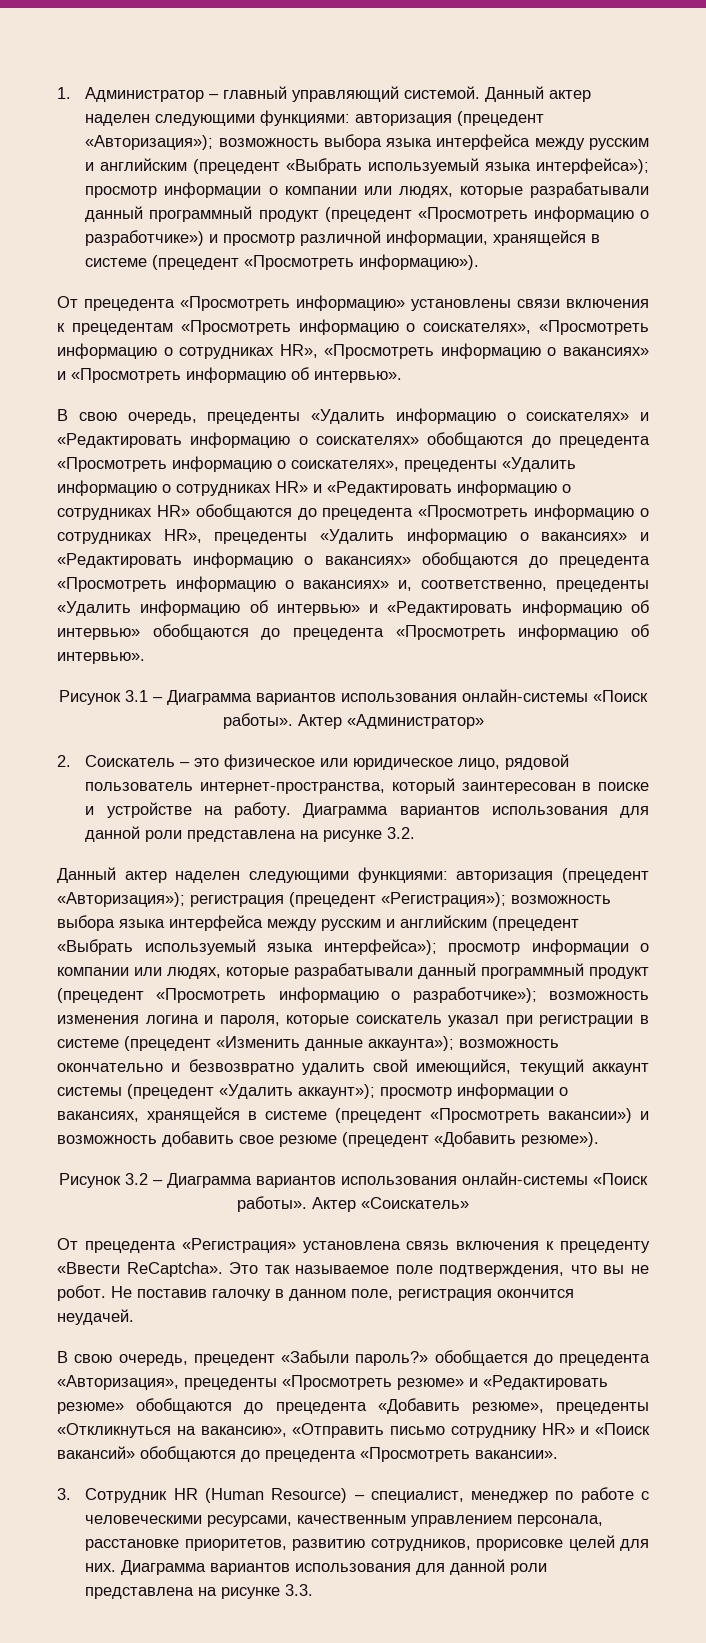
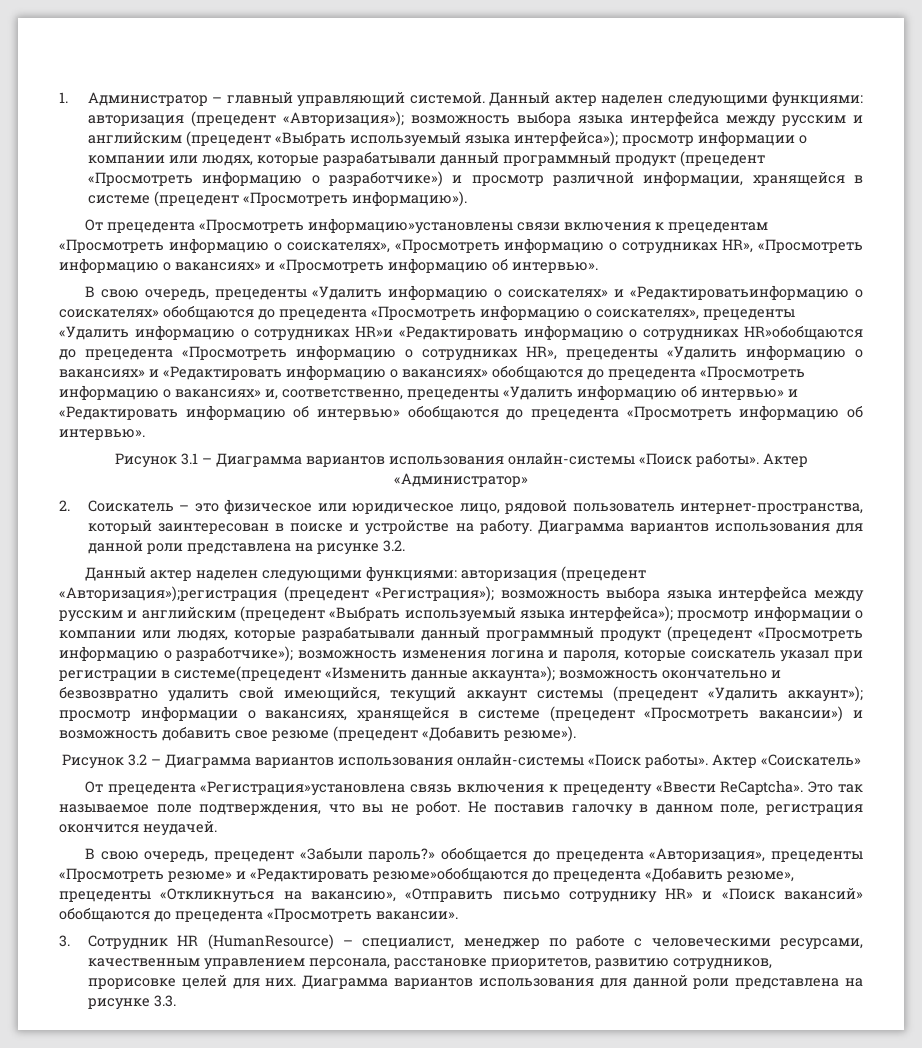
- От прецедента «Просмотреть информацию» установлены связи включения к прецедентам «Просмотреть информацию о соискателях», «Просмотреть информацию о сотрудниках HR», «Просмотреть информацию о вакансиях» и «Просмотреть информацию об интервью».
+ От прецедента «Просмотреть информацию»установлены связи включения к прецедентам «Просмотреть информацию о соискателях», «Просмотреть информацию о сотрудниках HR», «Просмотреть информацию о вакансиях» и «Просмотреть информацию об интервью».
- В свою очередь, прецеденты «Удалить информацию о соискателях» и «Редактировать информацию о соискателях» обобщаются до прецедента «Просмотреть информацию о соискателях», прецеденты «Удалить информацию о сотрудниках HR» и «Редактировать информацию о сотрудниках HR» обобщаются до прецедента «Просмотреть информацию о сотрудниках HR», прецеденты «Удалить информацию о вакансиях» и «Редактировать информацию о вакансиях» обобщаются до прецедента «Просмотреть информацию о вакансиях» и, соответственно, прецеденты «Удалить информацию об интервью» и «Редактировать информацию об интервью» обобщаются до прецедента «Просмотреть информацию об интервью».
+ В свою очередь, прецеденты «Удалить информацию о соискателях» и «Редактироватьинформацию о соискателях» обобщаются до прецедента «Просмотреть информацию о соискателях», прецеденты «Удалить информацию о сотрудниках HR»и «Редактировать информацию о сотрудниках HR»обобщаются до прецедента «Просмотреть информацию о сотрудниках HR», прецеденты «Удалить информацию о вакансиях» и «Редактировать информацию о вакансиях» обобщаются до прецедента «Просмотреть информацию о вакансиях» и, соответственно, прецеденты «Удалить информацию об интервью» и «Редактировать информацию об интервью» обобщаются до прецедента «Просмотреть информацию об интервью».
- авторизация (прецедент «Авторизация»); регистрация (прецедент «Регистрация»);
+ авторизация (прецедент «Авторизация»);регистрация (прецедент «Регистрация»);
- возможность изменения логина и пароля, которые соискатель указал при регистрации в системе (прецедент «Изменить данные аккаунта»);
+ возможность изменения логина и пароля, которые соискатель указал при регистрации в системе(прецедент «Изменить данные аккаунта»);
- От прецедента «Регистрация» установлена связь включения к прецеденту «Ввести ReCaptcha».
+ От прецедента «Регистрация»установлена связь включения к прецеденту «Ввести ReCaptcha».
- В свою очередь, прецедент «Забыли пароль?» обобщается до прецедента «Авторизация», прецеденты «Просмотреть резюме» и «Редактировать резюме» обобщаются до прецедента «Добавить резюме», прецеденты «Откликнуться на вакансию», «Отправить письмо сотруднику HR» и «Поиск вакансий» обобщаются до прецедента «Просмотреть вакансии».
+ В свою очередь, прецедент «Забыли пароль?» обобщается до прецедента «Авторизация», прецеденты «Просмотреть резюме» и «Редактировать резюме»обобщаются до прецедента «Добавить резюме», прецеденты «Откликнуться на вакансию», «Отправить письмо сотруднику HR» и «Поиск вакансий» обобщаются до прецедента «Просмотреть вакансии».
- 3. Сотрудник HR (Human Resource) – специалист, менеджер по работе с человеческими ресурсами, качественным управлением персонала, расстановке приоритетов, развитию сотрудников, прорисовке целей для них.
+ 3. Сотрудник HR (HumanResource) – специалист, менеджер по работе с человеческими ресурсами, качественным управлением персонала, расстановке приоритетов, развитию сотрудников, прорисовке целей для них.

